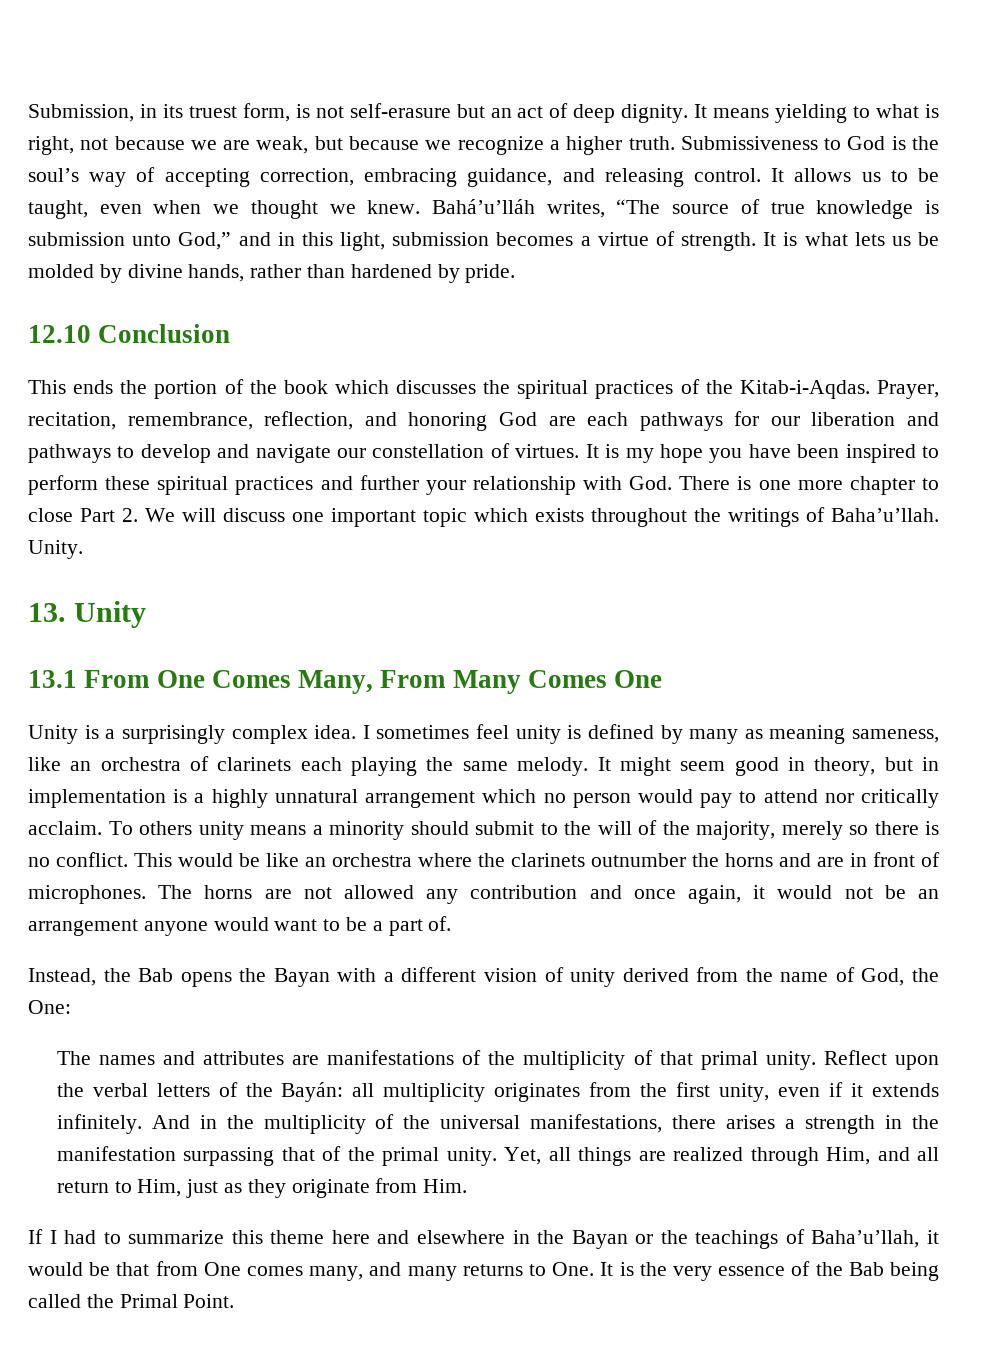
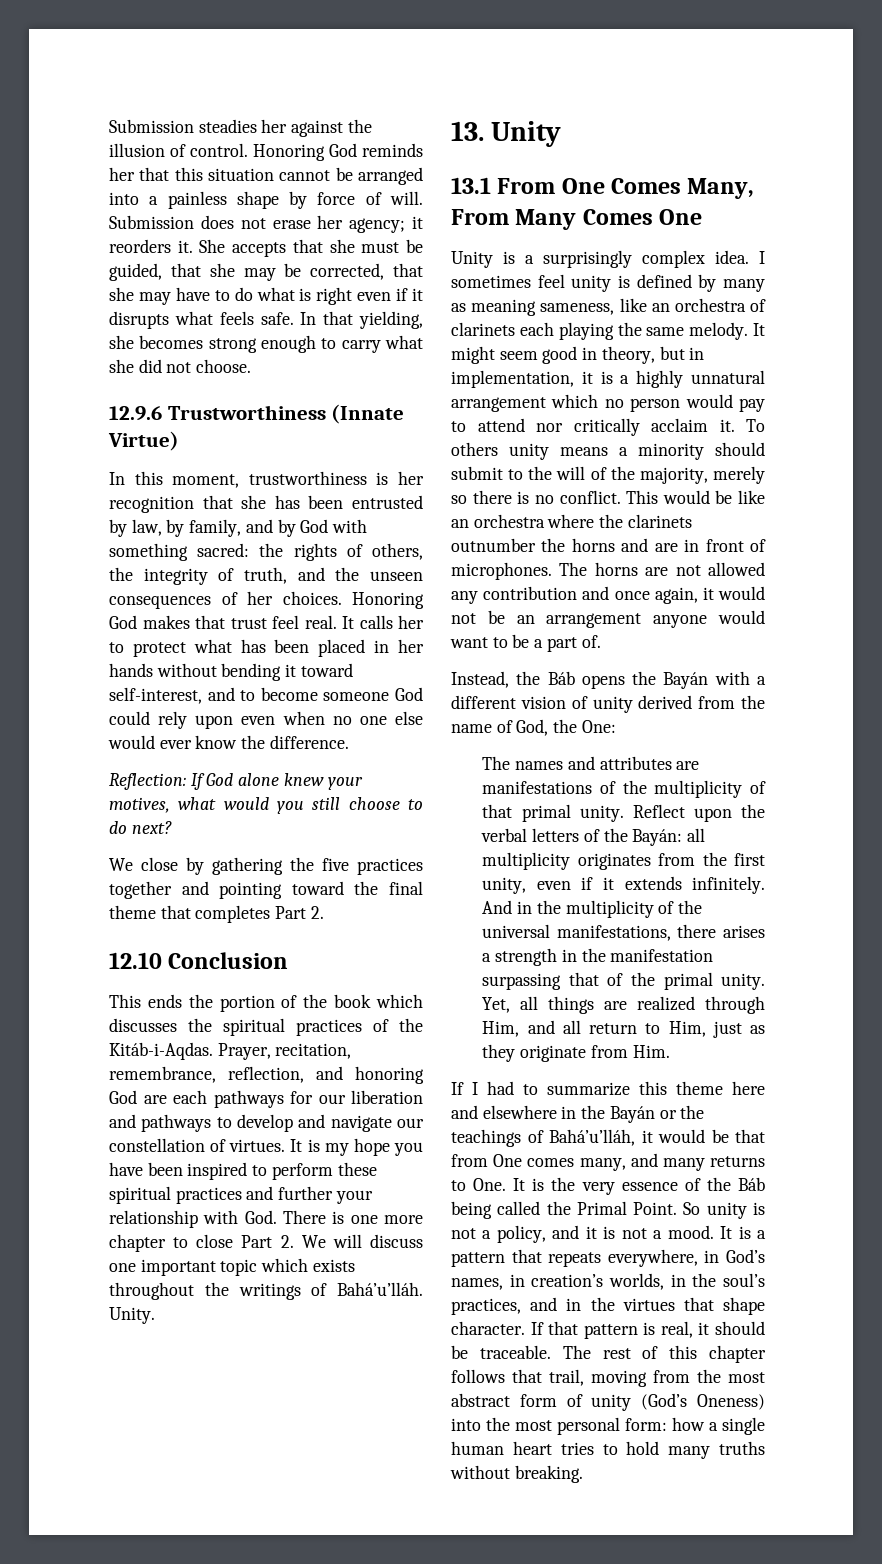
- Submission, in its truest form, is not self-erasure but an act of deep dignity. It means yielding to what is right, not because we are weak, but because we recognize a higher truth. Submissiveness to God is the soul’s way of accepting correction, embracing guidance, and releasing control. It allows us to be taught, even when we thought we knew. Bahá’u’lláh writes, “The source of true knowledge is submission unto God,” and in this light, submission becomes a virtue of strength. It is what lets us be molded by divine hands, rather than hardened by pride.
+ Submission steadies her against the illusion of control. Honoring God reminds her that this situation cannot be arranged into a painless shape by force of will. Submission does not erase her agency; it reorders it. She accepts that she must be guided, that she may be corrected, that she may have to do what is right even if it disrupts what feels safe. In that yielding, she becomes strong enough to carry what she did not choose.
+ 12.9.6 Trustworthiness (Innate Virtue)
+ In this moment, trustworthiness is her recognition that she has been entrusted by law, by family, and by God with something sacred: the rights of others, the integrity of truth, and the unseen consequences of her choices. Honoring God makes that trust feel real. It calls her to protect what has been placed in her hands without bending it toward self-interest, and to become someone God could rely upon even when no one else would ever know the difference.
+ Reflection: If God alone knew your motives, what would you still choose to do next?
+ We close by gathering the five practices together and pointing toward the final theme that completes Part 2.
- This ends the portion of the book which discusses the spiritual practices of the Kitab-i-Aqdas.
+ This ends the portion of the book which discusses the spiritual practices of the Kitáb-i-Aqdas.
- It is my hope you have been inspired to perform these spiritual practices and further your relationship with God. There is one more chapter to close Part 2. We will discuss one important topic which exists throughout the writings of Baha’u’llah.
+ It is my hope you have been inspired to perform these spiritual practices and further your relationship with God. There is one more chapter to close Part 2. We will discuss one important topic which exists throughout the writings of Bahá’u’lláh.
- It might seem good in theory, but in implementation is a highly unnatural arrangement which no person would pay to attend nor critically acclaim.
+ It might seem good in theory, but in implementation, it is a highly unnatural arrangement which no person would pay to attend nor critically acclaim it.
- Instead, the Bab opens the Bayan with a different vision of unity derived from the name of God, the One:
+ Instead, the Báb opens the Bayán with a different vision of unity derived from the name of God, the One:
- If I had to summarize this theme here and elsewhere in the Bayan or the teachings of Baha’u’llah, it would be that from One comes many, and many returns to One. It is the very essence of the Bab being called the Primal Point.
+ If I had to summarize this theme here and elsewhere in the Bayán or the teachings of Bahá’u’lláh, it would be that from One comes many, and many returns to One. It is the very essence of the Báb being called the Primal Point.
+ So unity is not a policy, and it is not a mood. It is a pattern that repeats everywhere, in God’s names, in creation’s worlds, in the soul’s practices, and in the virtues that shape character. If that pattern is real, it should be traceable. The rest of this chapter follows that trail, moving from the most abstract form of unity (God’s Oneness) into the most personal form: how a single human heart tries to hold many truths without breaking.

